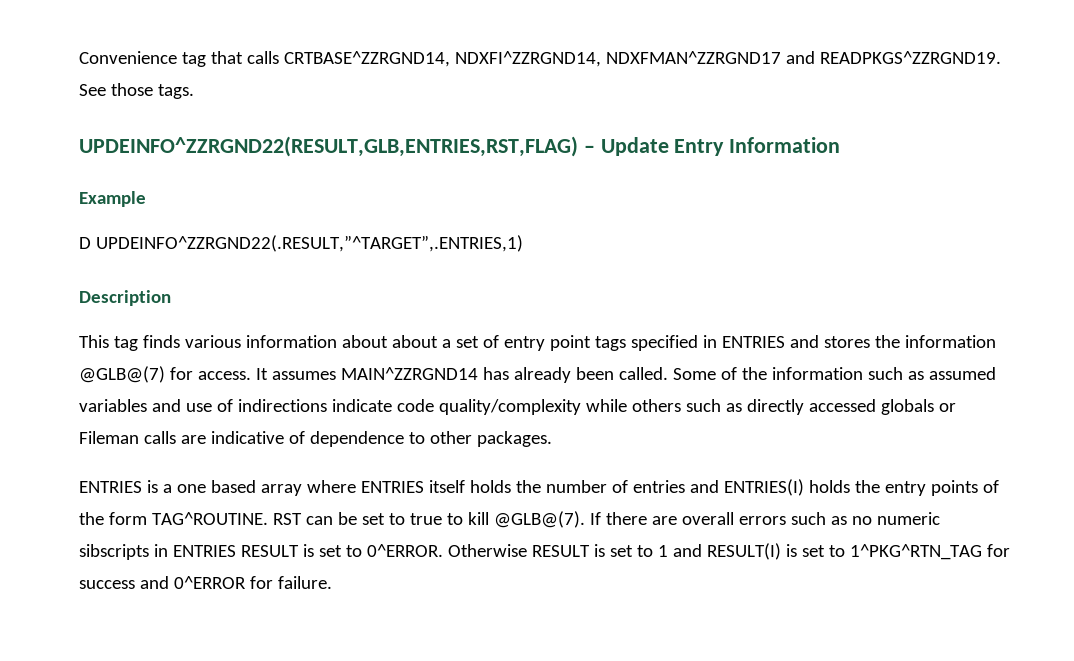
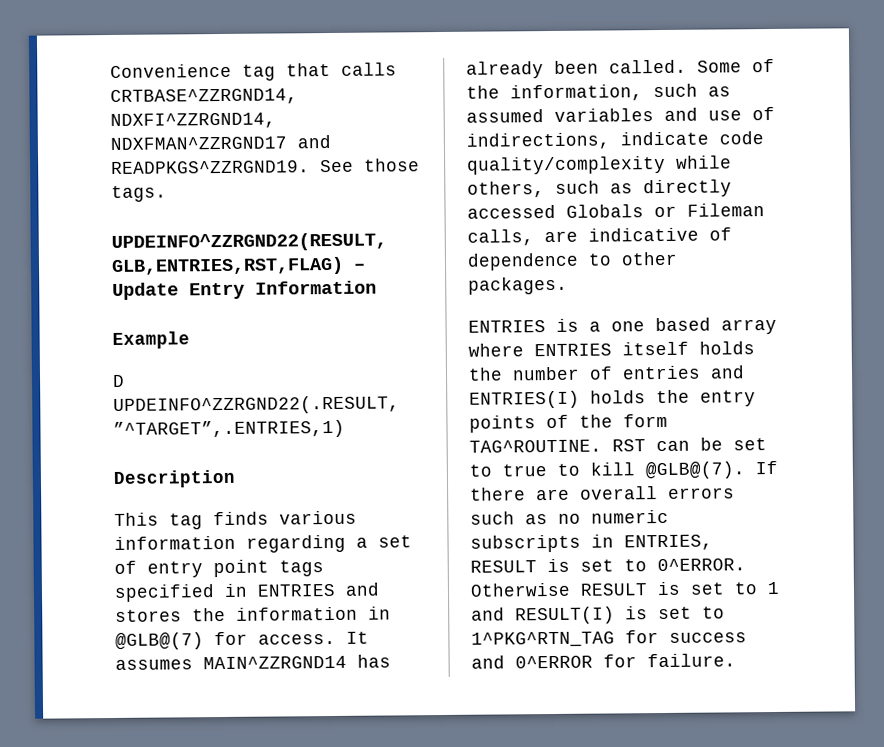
- This tag finds various information about about a set of entry point tags specified in ENTRIES and stores the information @GLB@(7) for access.
+ This tag finds various information regarding a set of entry point tags specified in ENTRIES and stores the information in @GLB@(7) for access.
- Some of the information such as assumed variables and use of indirections indicate code quality/complexity while others such as directly accessed globals or Fileman calls are indicative of dependence to other packages.
+ Some of the information, such as assumed variables and use of indirections, indicate code quality/complexity while others, such as directly accessed Globals or Fileman calls, are indicative of dependence to other packages.
- If there are overall errors such as no numeric sibscripts in ENTRIES RESULT is set to 0^ERROR.
+ If there are overall errors such as no numeric subscripts in ENTRIES, RESULT is set to 0^ERROR.

